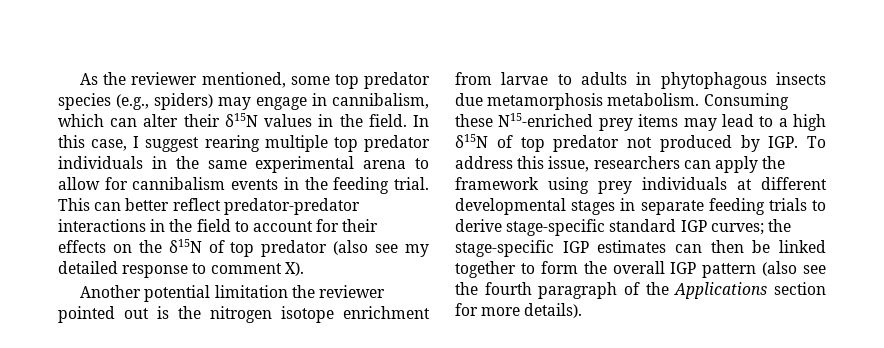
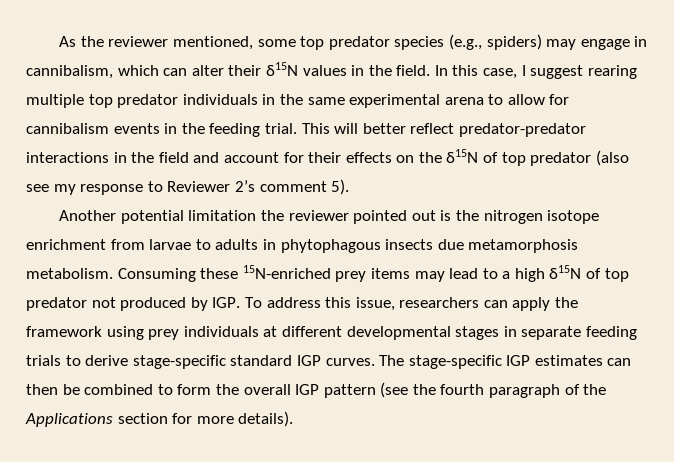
- This can better reflect predator-predator interactions in the field to account for their effects on the δ15N of top predator (also see my detailed response to comment X).
+ This will better reflect predator-predator interactions in the field and account for their effects on the δ15N of top predator (also see my response to Reviewer 2’s comment 5).
- Consuming these N15-enriched prey items may lead to a high δ15N of top predator not produced by IGP. To address this issue, researchers can apply the framework using prey individuals at different developmental stages in separate feeding trials to derive stage-specific standard IGP curves; the stage-specific IGP estimates can then be linked together to form the overall IGP pattern (also see the fourth paragraph of the Applications section for more details).
+ Consuming these 15N-enriched prey items may lead to a high δ15N of top predator not produced by IGP. To address this issue, researchers can apply the framework using prey individuals at different developmental stages in separate feeding trials to derive stage-specific standard IGP curves. The stage-specific IGP estimates can then be combined to form the overall IGP pattern (see the fourth paragraph of the Applications section for more details).

